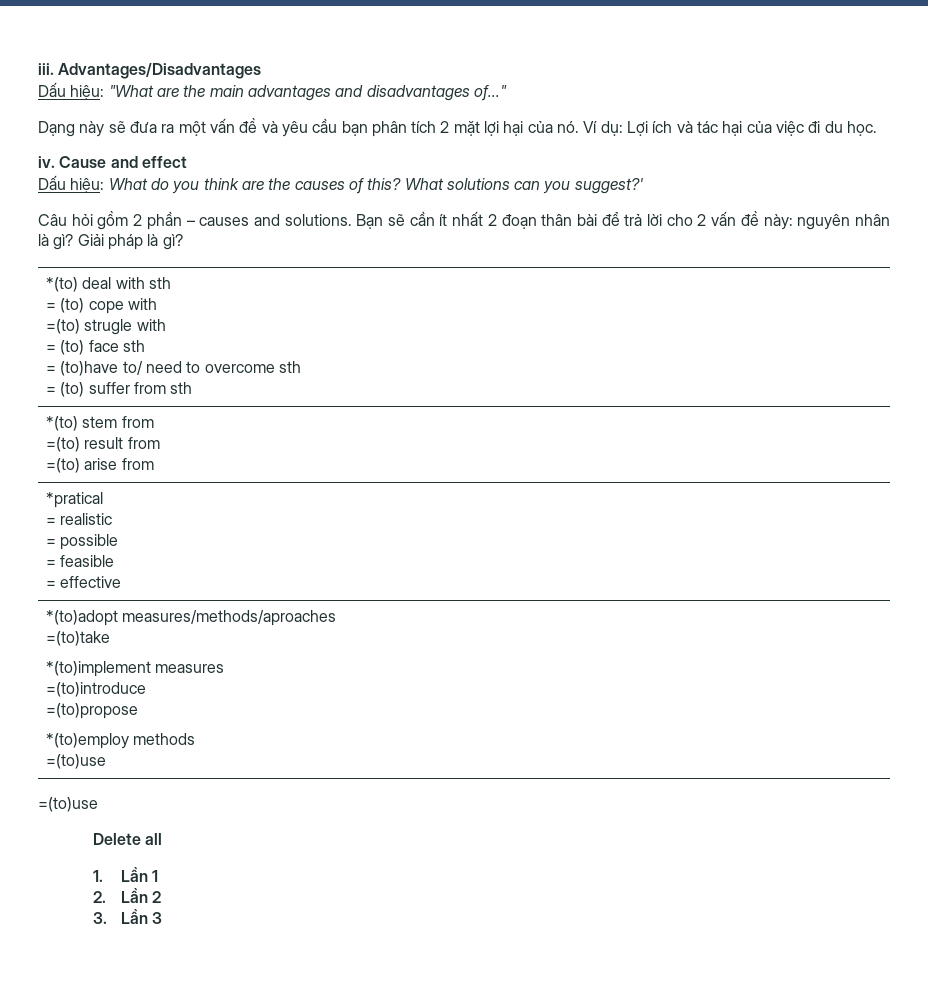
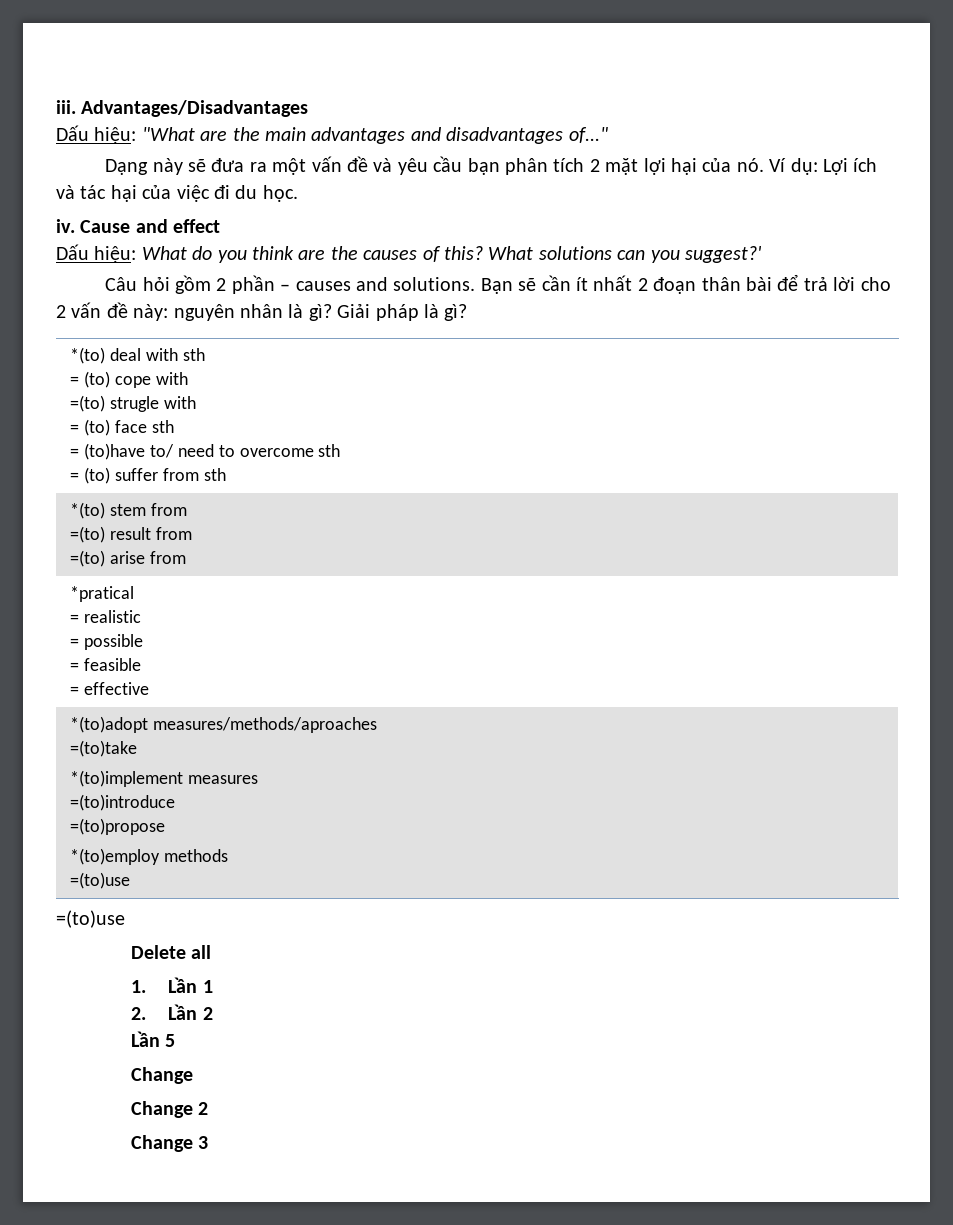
- 3. Lần 3
+ Lần 5
+ Change
+ Change 2
+ Change 3

